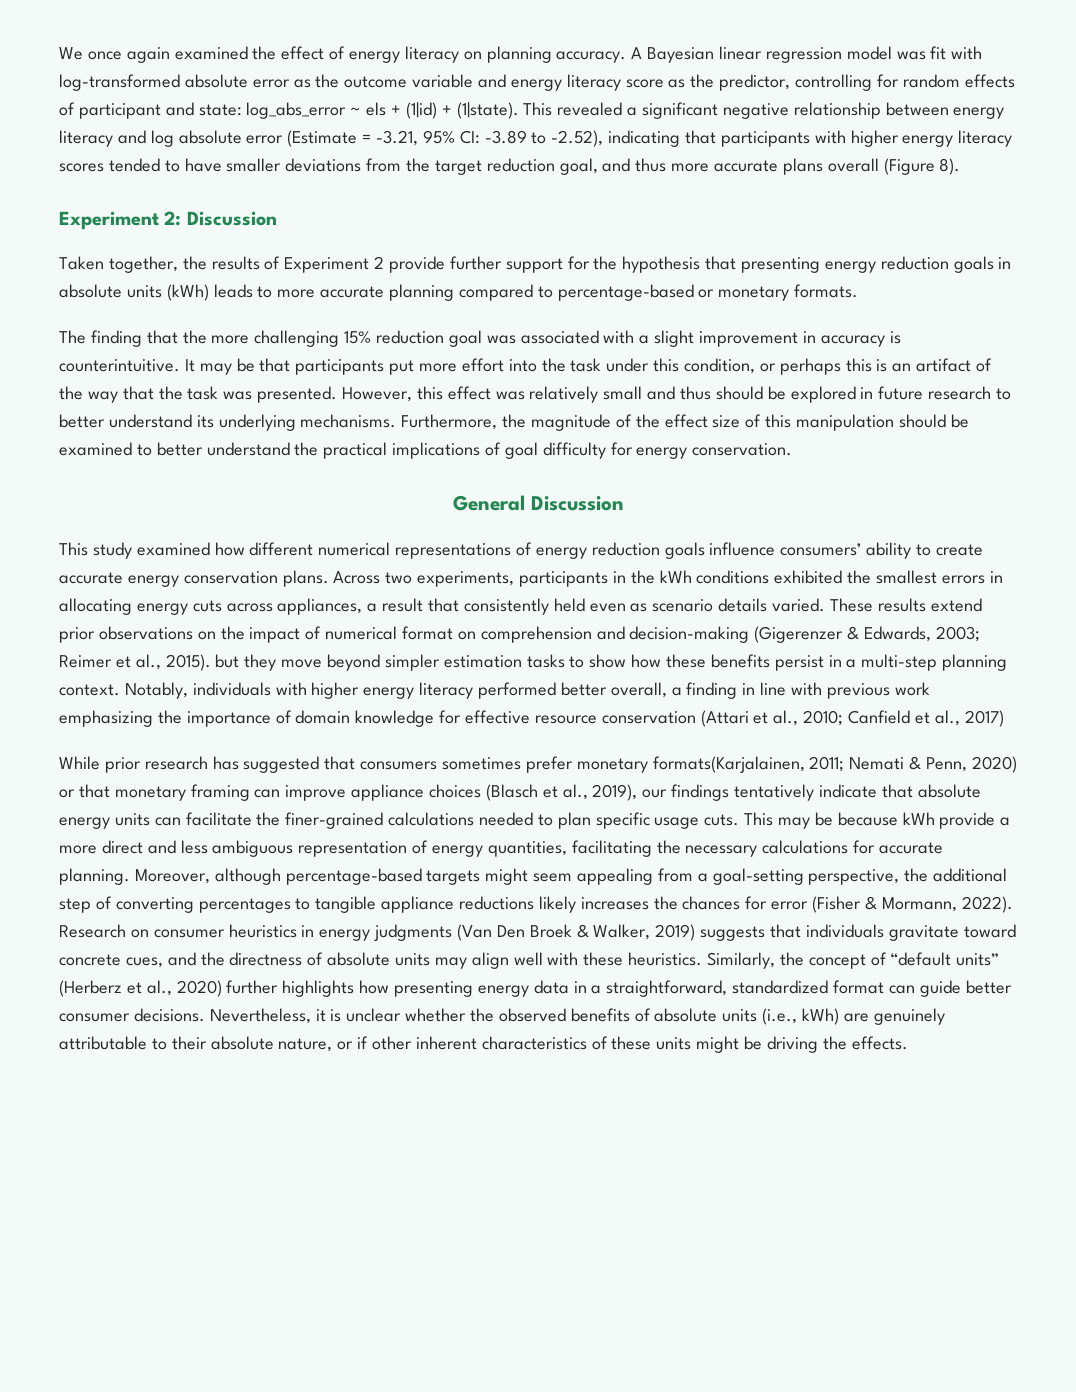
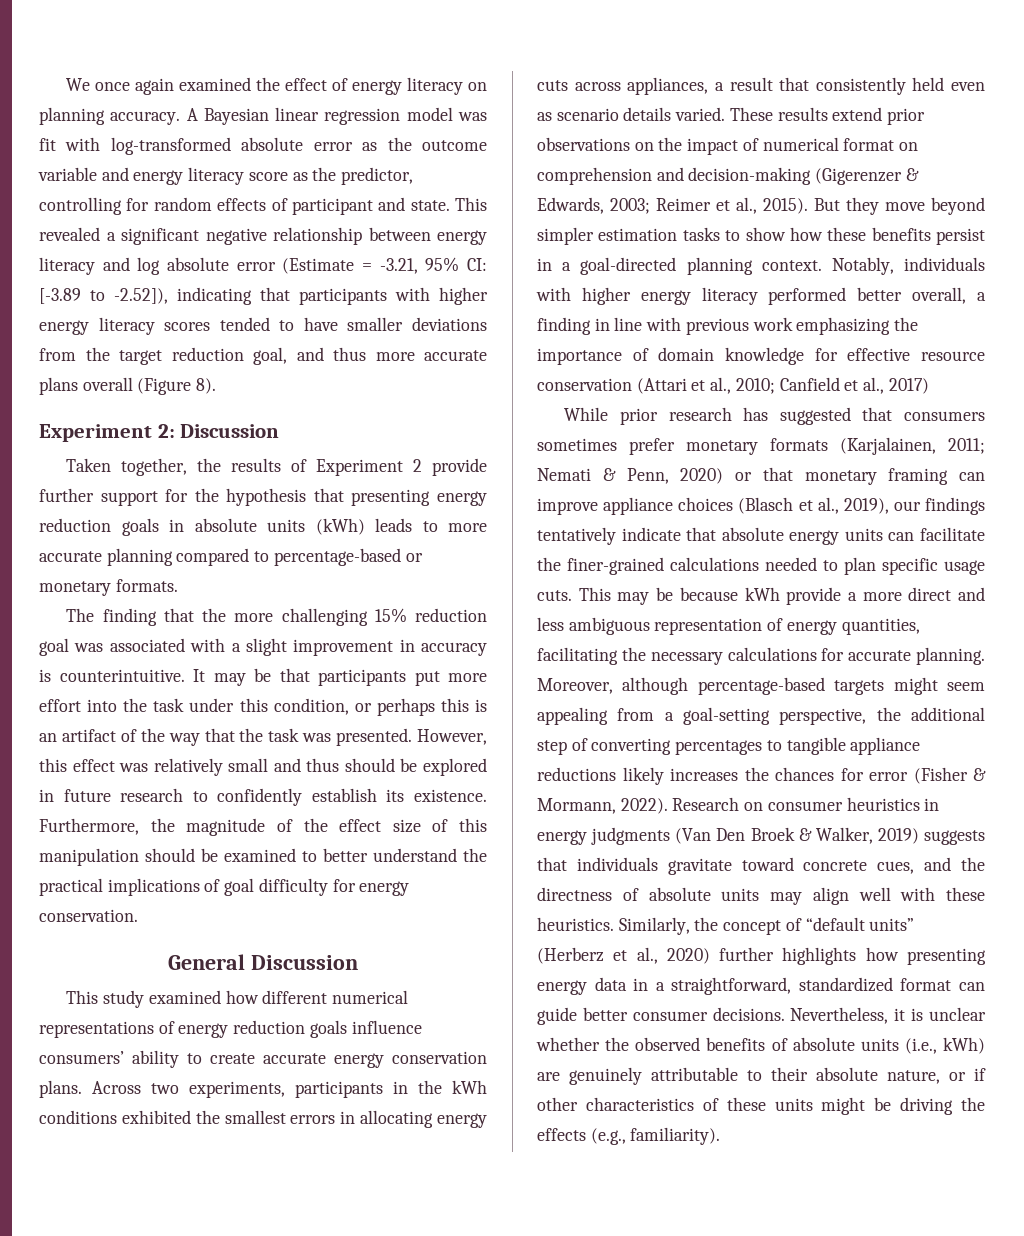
- A Bayesian linear regression model was fit with log-transformed absolute error as the outcome variable and energy literacy score as the predictor, controlling for random effects of participant and state: log_abs_error ~ els + (1|id) + (1|state).
+ A Bayesian linear regression model was fit with log-transformed absolute error as the outcome variable and energy literacy score as the predictor, controlling for random effects of participant and state.
- This revealed a significant negative relationship between energy literacy and log absolute error (Estimate = -3.21, 95% CI: -3.89 to -2.52), indicating that participants with higher energy literacy scores tended to have smaller deviations from the target reduction goal, and thus more accurate plans overall (Figure 8).
+ This revealed a significant negative relationship between energy literacy and log absolute error (Estimate = -3.21, 95% CI: [-3.89 to -2.52]), indicating that participants with higher energy literacy scores tended to have smaller deviations from the target reduction goal, and thus more accurate plans overall (Figure 8).
- However, this effect was relatively small and thus should be explored in future research to better understand its underlying mechanisms.
+ However, this effect was relatively small and thus should be explored in future research to confidently establish its existence.
- These results extend prior observations on the impact of numerical format on comprehension and decision-making (Gigerenzer & Edwards, 2003; Reimer et al., 2015). but they move beyond simpler estimation tasks to show how these benefits persist in a multi-step planning context.
+ These results extend prior observations on the impact of numerical format on comprehension and decision-making (Gigerenzer & Edwards, 2003; Reimer et al., 2015). But they move beyond simpler estimation tasks to show how these benefits persist in a goal-directed planning context.
- While prior research has suggested that consumers sometimes prefer monetary formats(Karjalainen, 2011; Nemati & Penn, 2020) or that monetary framing can improve appliance choices (Blasch et al., 2019), our findings tentatively indicate that absolute energy units can facilitate the finer-grained calculations needed to plan specific usage cuts.
+ While prior research has suggested that consumers sometimes prefer monetary formats (Karjalainen, 2011; Nemati & Penn, 2020) or that monetary framing can improve appliance choices (Blasch et al., 2019), our findings tentatively indicate that absolute energy units can facilitate the finer-grained calculations needed to plan specific usage cuts.
- Nevertheless, it is unclear whether the observed benefits of absolute units (i.e., kWh) are genuinely attributable to their absolute nature, or if other inherent characteristics of these units might be driving the effects.
+ Nevertheless, it is unclear whether the observed benefits of absolute units (i.e., kWh) are genuinely attributable to their absolute nature, or if other characteristics of these units might be driving the effects (e.g., familiarity).

